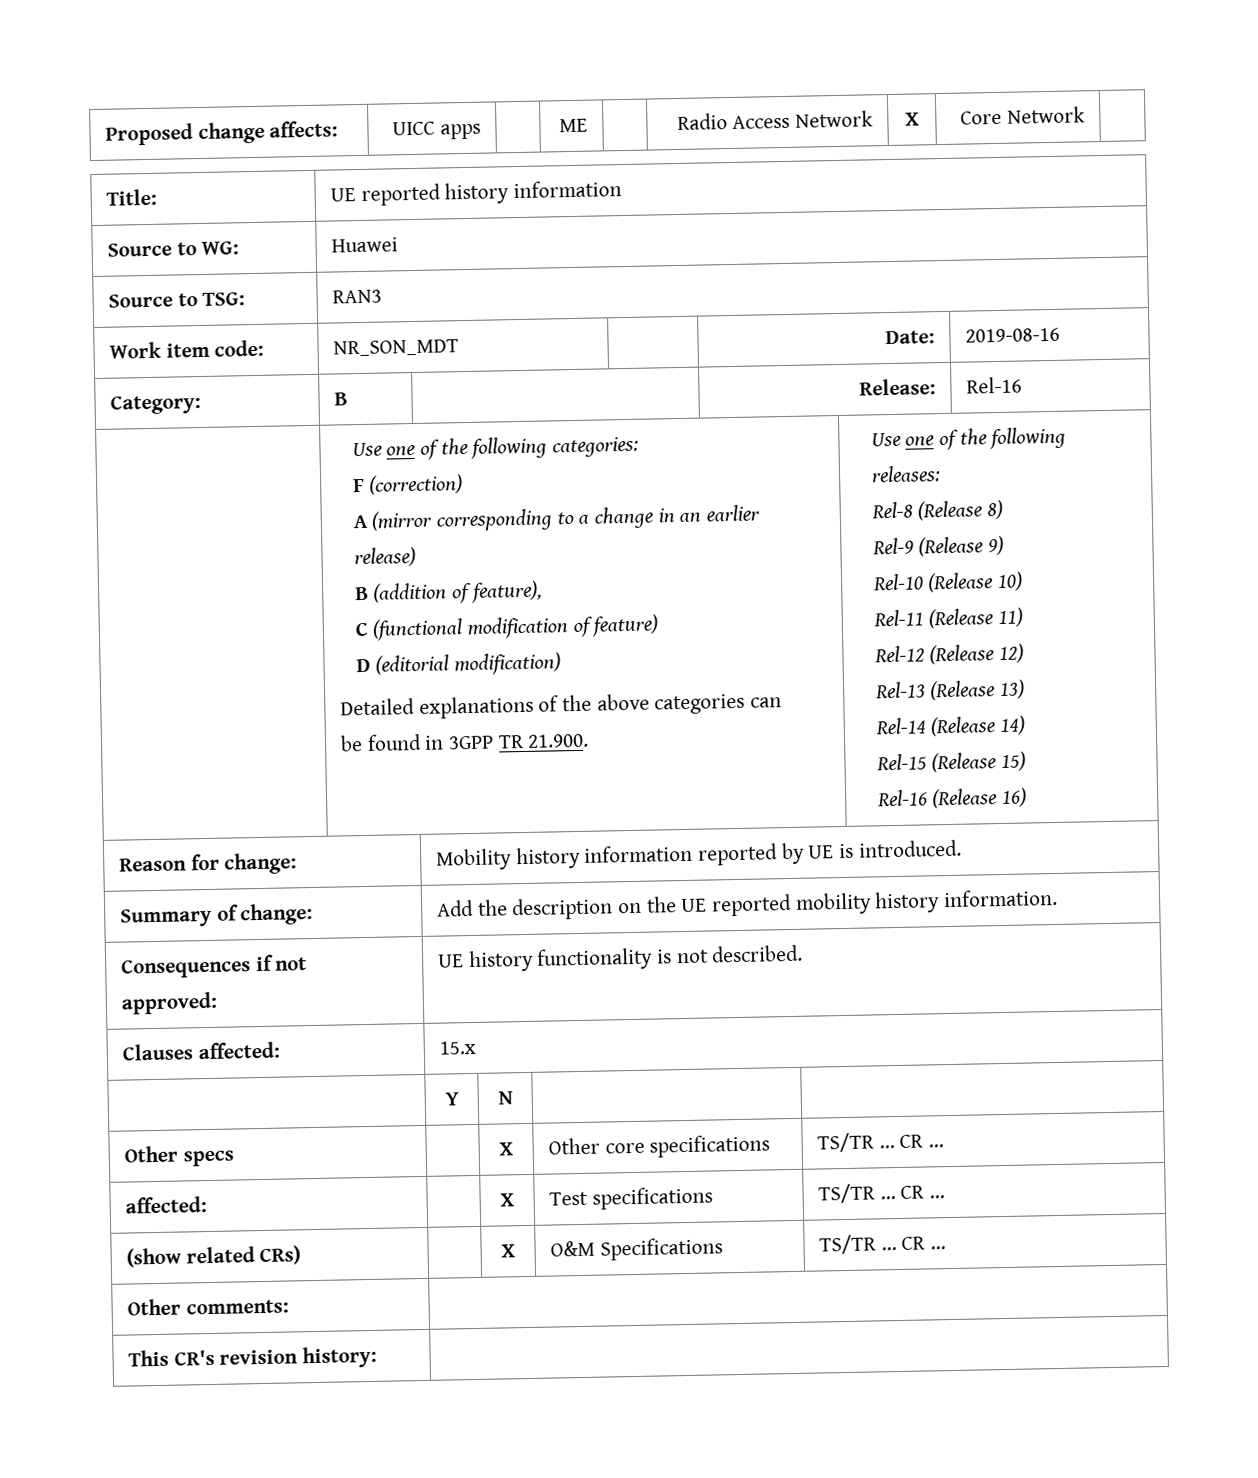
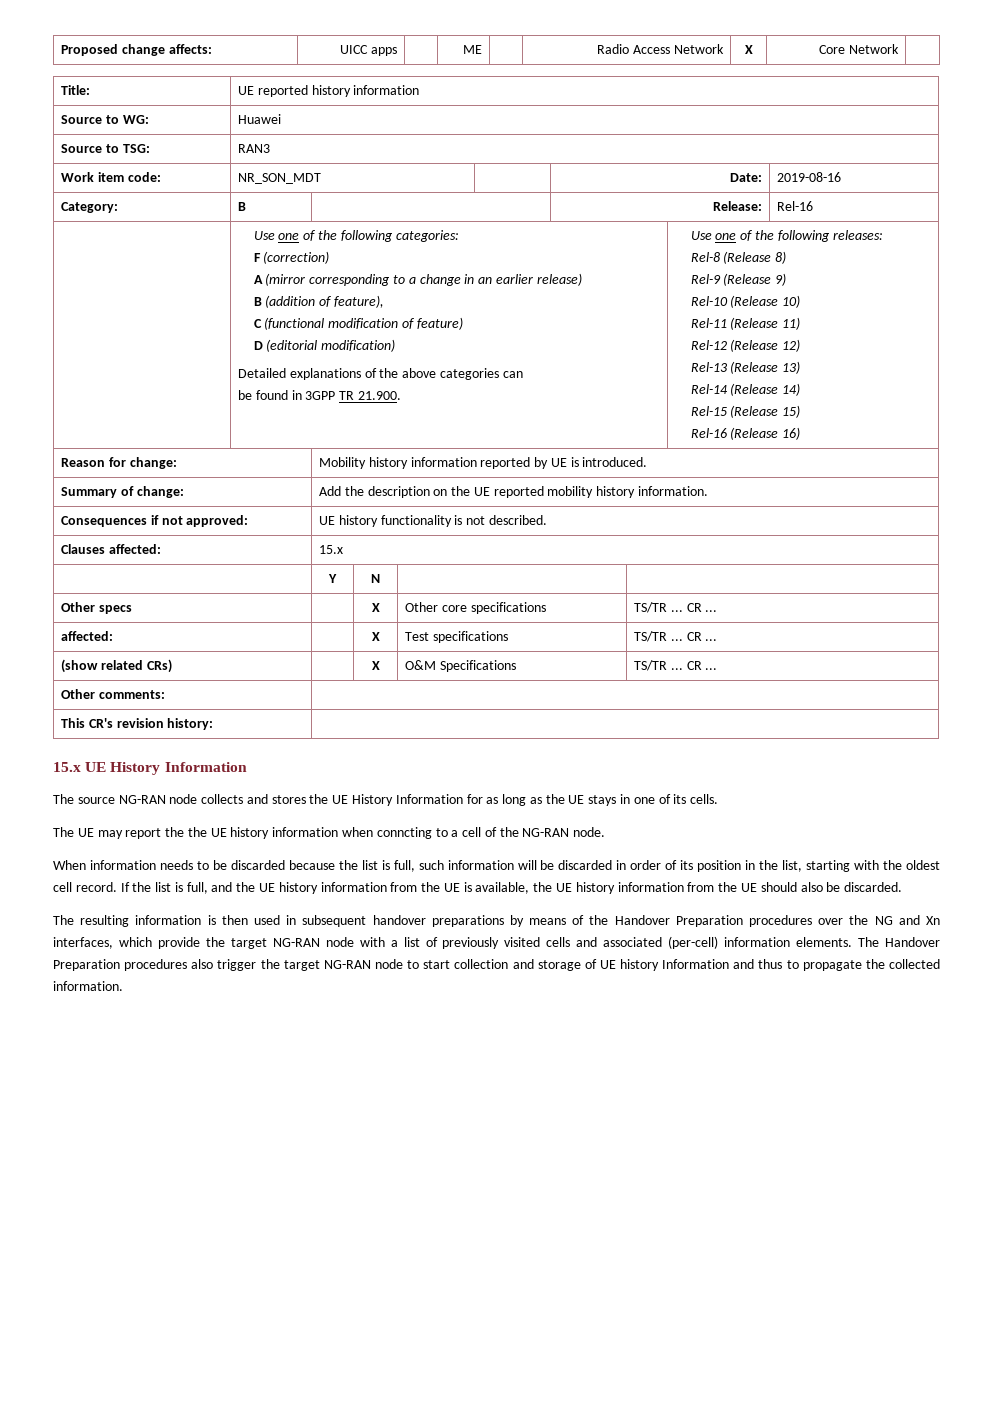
+ 15.x UE History Information
+ The source NG-RAN node collects and stores the UE History Information for as long as the UE stays in one of its cells.
+ The UE may report the the UE history information when conncting to a cell of the NG-RAN node.
+ When information needs to be discarded because the list is full, such information will be discarded in order of its position in the list, starting with the oldest cell record. If the list is full, and the UE history information from the UE is available, the UE history information from the UE should also be discarded.
+ The resulting information is then used in subsequent handover preparations by means of the Handover Preparation procedures over the NG and Xn interfaces, which provide the target NG-RAN node with a list of previously visited cells and associated (per-cell) information elements. The Handover Preparation procedures also trigger the target NG-RAN node to start collection and storage of UE history Information and thus to propagate the collected information.

